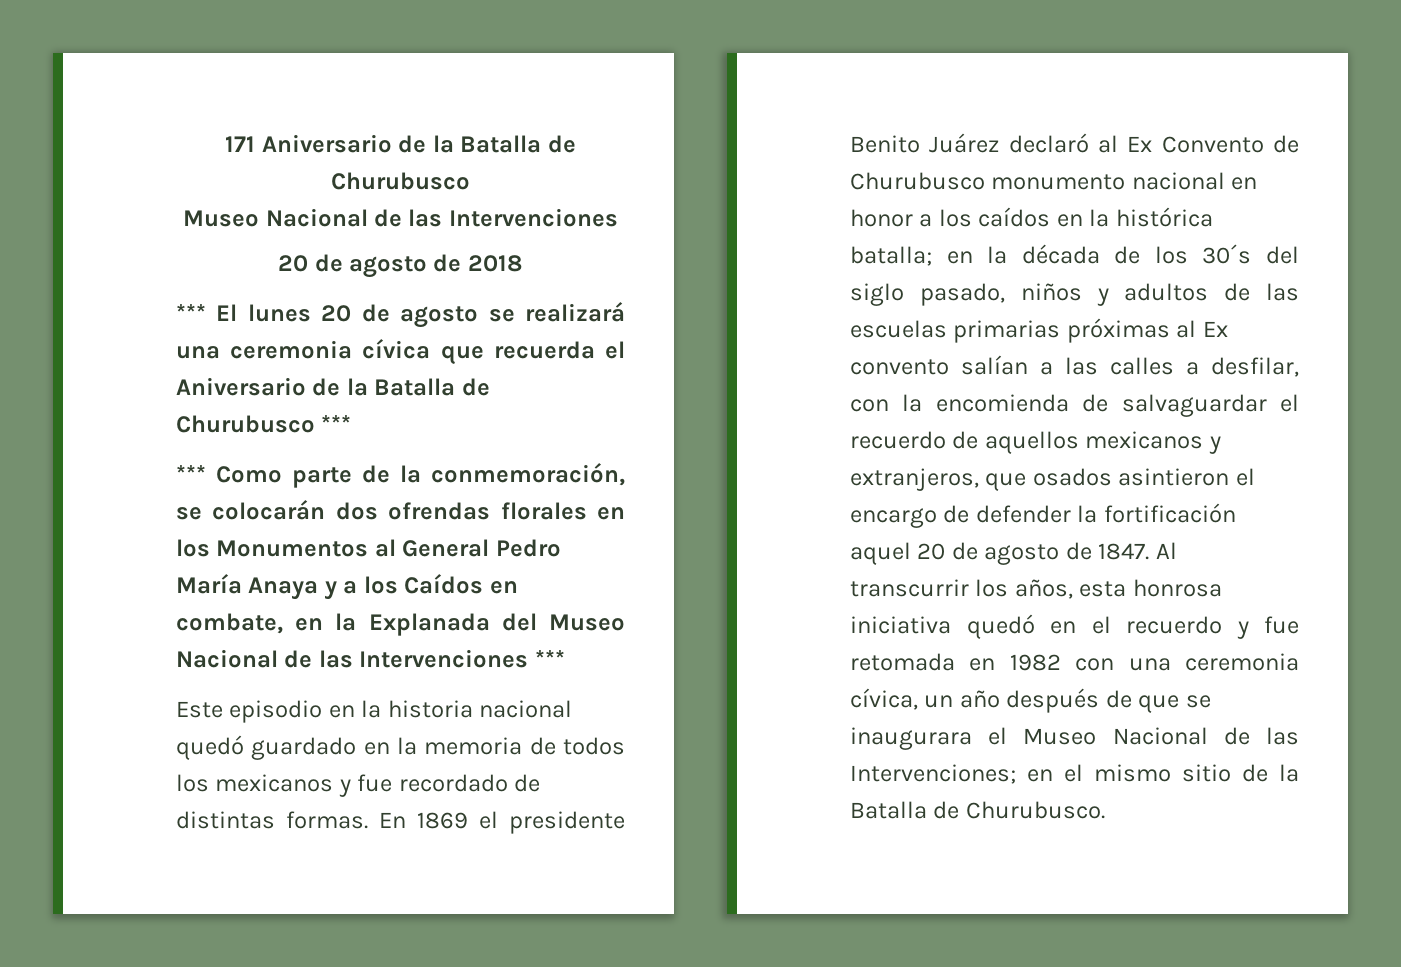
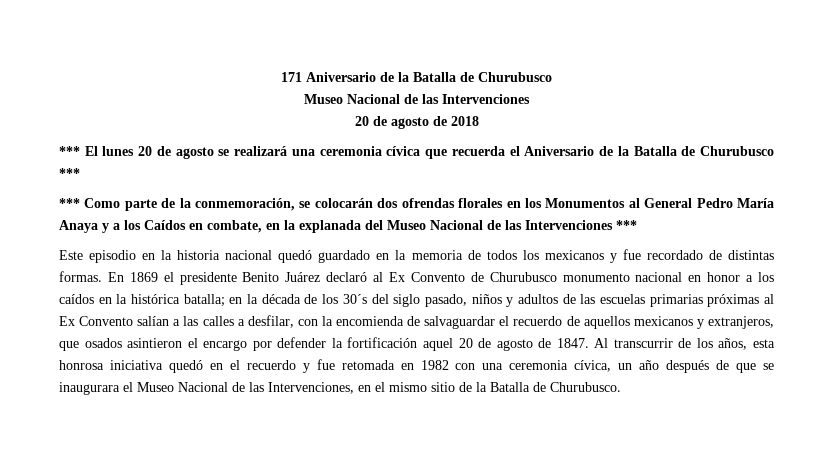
- *** Como parte de la conmemoración, se colocarán dos ofrendas florales en los Monumentos al General Pedro María Anaya y a los Caídos en combate, en la Explanada del Museo Nacional de las Intervenciones ***
+ *** Como parte de la conmemoración, se colocarán dos ofrendas florales en los Monumentos al General Pedro María Anaya y a los Caídos en combate, en la explanada del Museo Nacional de las Intervenciones ***
- en la década de los 30´s del siglo pasado, niños y adultos de las escuelas primarias próximas al Ex convento salían a las calles a desfilar, con la encomienda de salvaguardar el recuerdo de aquellos mexicanos y extranjeros, que osados asintieron el encargo de defender la fortificación aquel 20 de agosto de 1847.
+ en la década de los 30´s del siglo pasado, niños y adultos de las escuelas primarias próximas al Ex Convento salían a las calles a desfilar, con la encomienda de salvaguardar el recuerdo de aquellos mexicanos y extranjeros, que osados asintieron el encargo por defender la fortificación aquel 20 de agosto de 1847.
- Al transcurrir los años, esta honrosa iniciativa quedó en el recuerdo y fue retomada en 1982 con una ceremonia cívica, un año después de que se inaugurara el Museo Nacional de las Intervenciones; en el mismo sitio de la Batalla de Churubusco.
+ Al transcurrir de los años, esta honrosa iniciativa quedó en el recuerdo y fue retomada en 1982 con una ceremonia cívica, un año después de que se inaugurara el Museo Nacional de las Intervenciones, en el mismo sitio de la Batalla de Churubusco.

